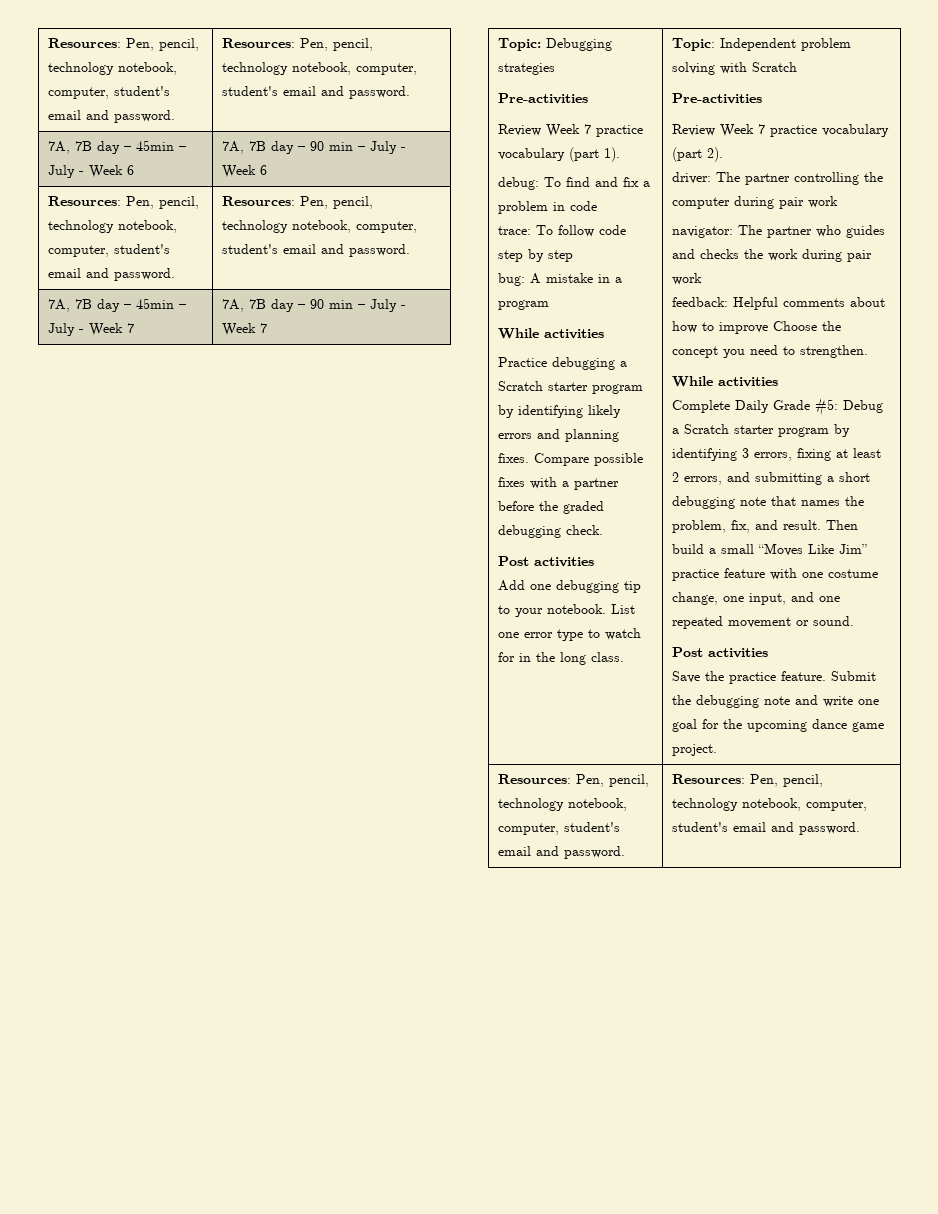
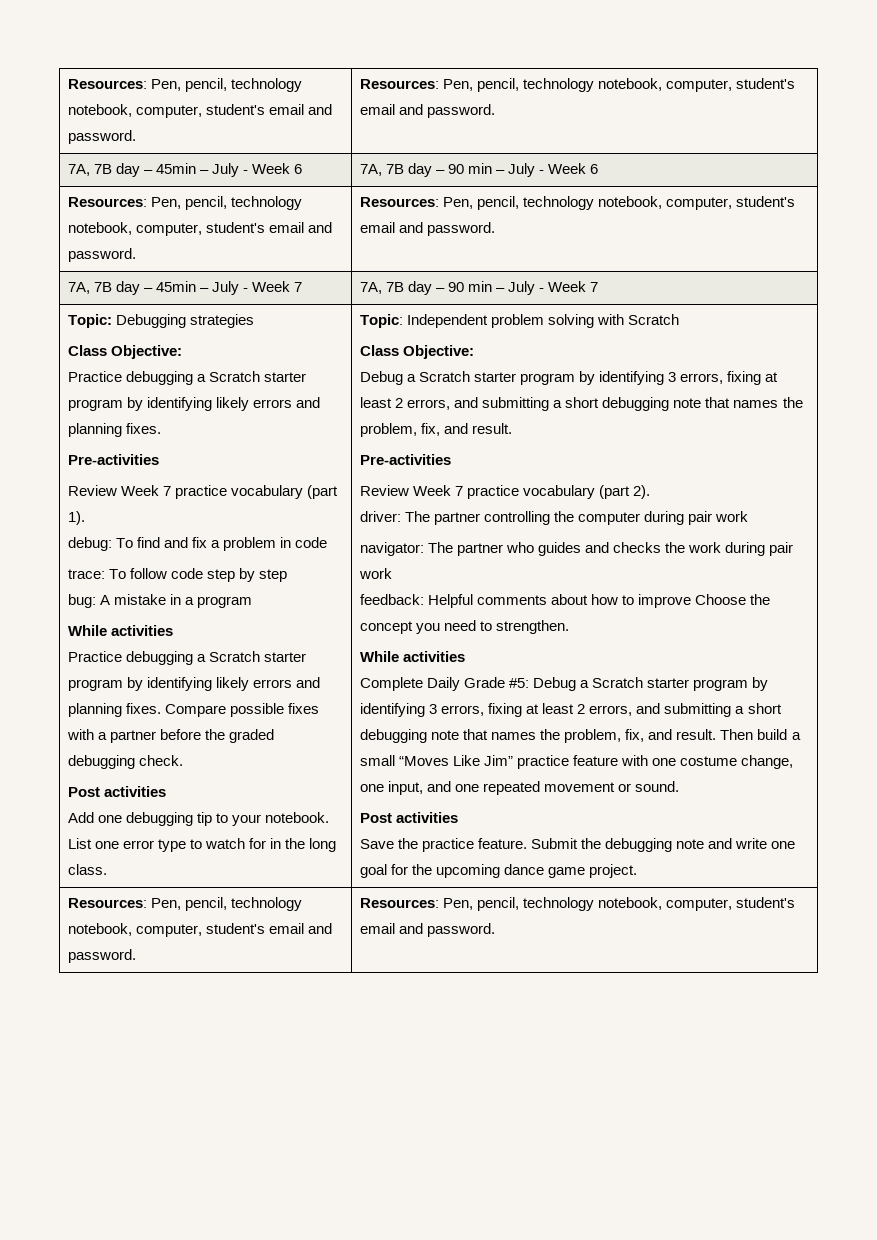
  Topic: Debugging strategies
+ Class Objective:
+ Practice debugging a Scratch starter program by identifying likely errors and planning fixes.
  Topic: Independent problem solving with Scratch
+ Class Objective:
+ Debug a Scratch starter program by identifying 3 errors, fixing at least 2 errors, and submitting a short debugging note that names the problem, fix, and result.

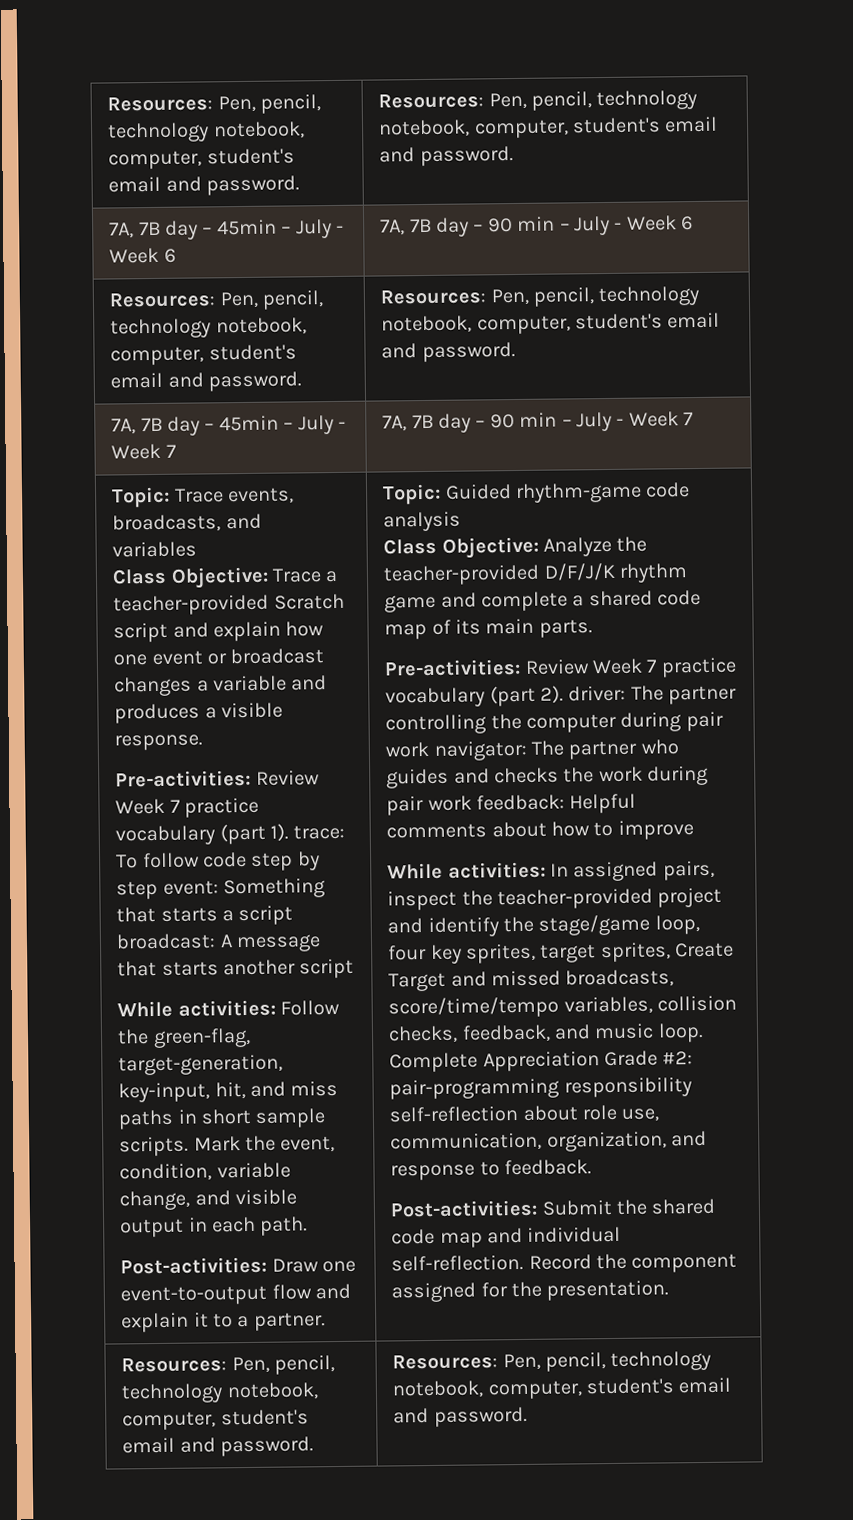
- Topic: Debugging strategies
- Class Objective:
- Practice debugging a Scratch starter program by identifying likely errors and planning fixes.
- Pre-activities
- Review Week 7 practice vocabulary (part 1).
- debug: To find and fix a problem in code
- trace: To follow code step by step
- bug: A mistake in a program
- While activities
- Practice debugging a Scratch starter program by identifying likely errors and planning fixes. Compare possible fixes with a partner before the graded debugging check.
- Post activities
- Add one debugging tip to your notebook. List one error type to watch for in the long class. | Topic: Independent problem solving with Scratch
- Class Objective:
- Debug a Scratch starter program by identifying 3 errors, fixing at least 2 errors, and submitting a short debugging note that names the problem, fix, and result.
- Pre-activities
- Review Week 7 practice vocabulary (part 2).
- driver: The partner controlling the computer during pair work
- navigator: The partner who guides and checks the work during pair work
- feedback: Helpful comments about how to improve Choose the concept you need to strengthen.
- While activities
- Complete Daily Grade #5: Debug a Scratch starter program by identifying 3 errors, fixing at least 2 errors, and submitting a short debugging note that names the problem, fix, and result. Then build a small “Moves Like Jim” practice feature with one costume change, one input, and one repeated movement or sound.
- Post activities
- Save the practice feature. Submit the debugging note and write one goal for the upcoming dance game project.
+ Topic: Trace events, broadcasts, and variables
+ Class Objective: Trace a teacher-provided Scratch script and explain how one event or broadcast changes a variable and produces a visible response.
+ Pre-activities: Review Week 7 practice vocabulary (part 1). trace: To follow code step by step event: Something that starts a script broadcast: A message that starts another script
+ While activities: Follow the green-flag, target-generation, key-input, hit, and miss paths in short sample scripts. Mark the event, condition, variable change, and visible output in each path.
+ Post-activities: Draw one event-to-output flow and explain it to a partner. | Topic: Guided rhythm-game code analysis
+ Class Objective: Analyze the teacher-provided D/F/J/K rhythm game and complete a shared code map of its main parts.
+ Pre-activities: Review Week 7 practice vocabulary (part 2). driver: The partner controlling the computer during pair work navigator: The partner who guides and checks the work during pair work feedback: Helpful comments about how to improve
+ While activities: In assigned pairs, inspect the teacher-provided project and identify the stage/game loop, four key sprites, target sprites, Create Target and missed broadcasts, score/time/tempo variables, collision checks, feedback, and music loop. Complete Appreciation Grade #2: pair-programming responsibility self-reflection about role use, communication, organization, and response to feedback.
+ Post-activities: Submit the shared code map and individual self-reflection. Record the component assigned for the presentation.

